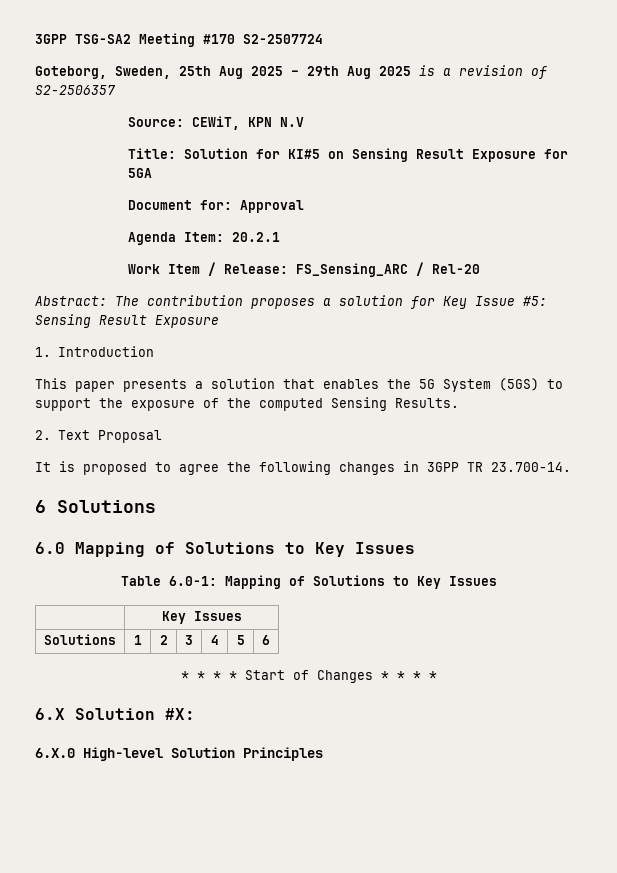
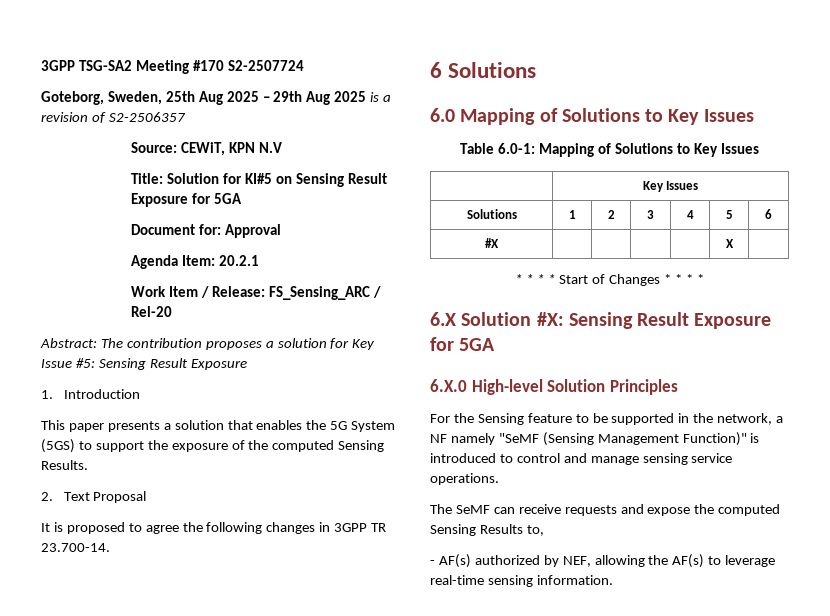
+ #X | | | | | X |
- 6.X Solution #X:
+ 6.X Solution #X: Sensing Result Exposure for 5GA
+ For the Sensing feature to be supported in the network, a NF namely "SeMF (Sensing Management Function)" is introduced to control and manage sensing service operations.
+ The SeMF can receive requests and expose the computed Sensing Results to,
+ - AF(s) authorized by NEF, allowing the AF(s) to leverage real-time sensing information.

